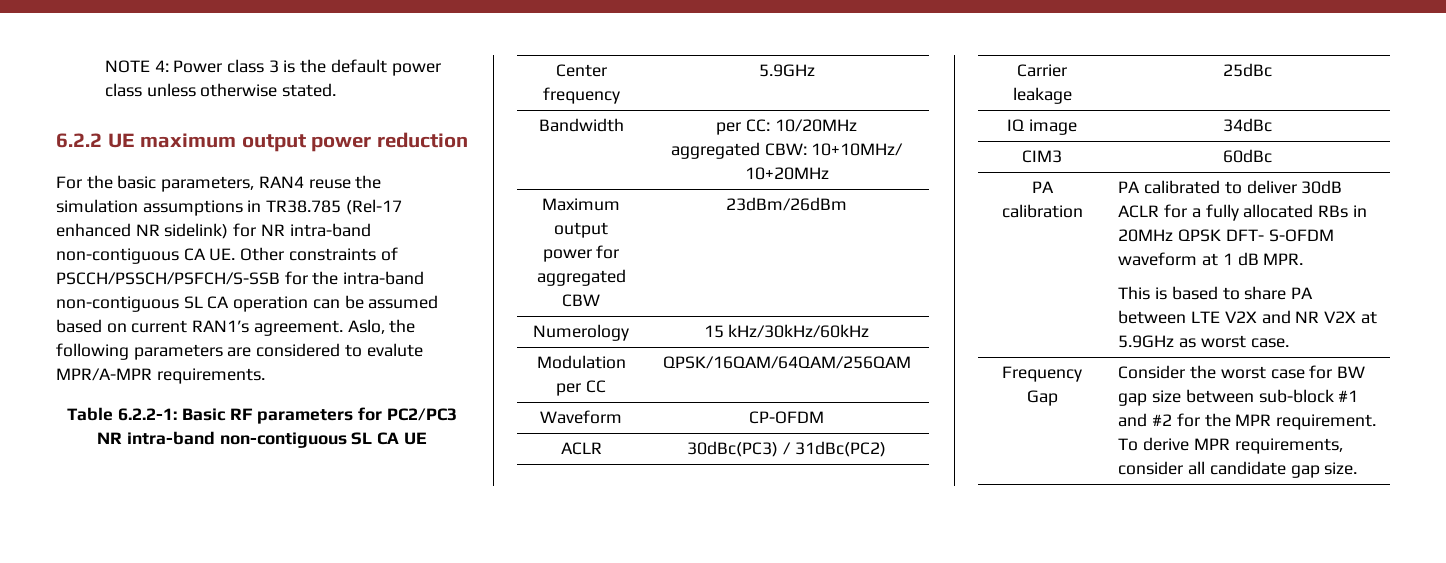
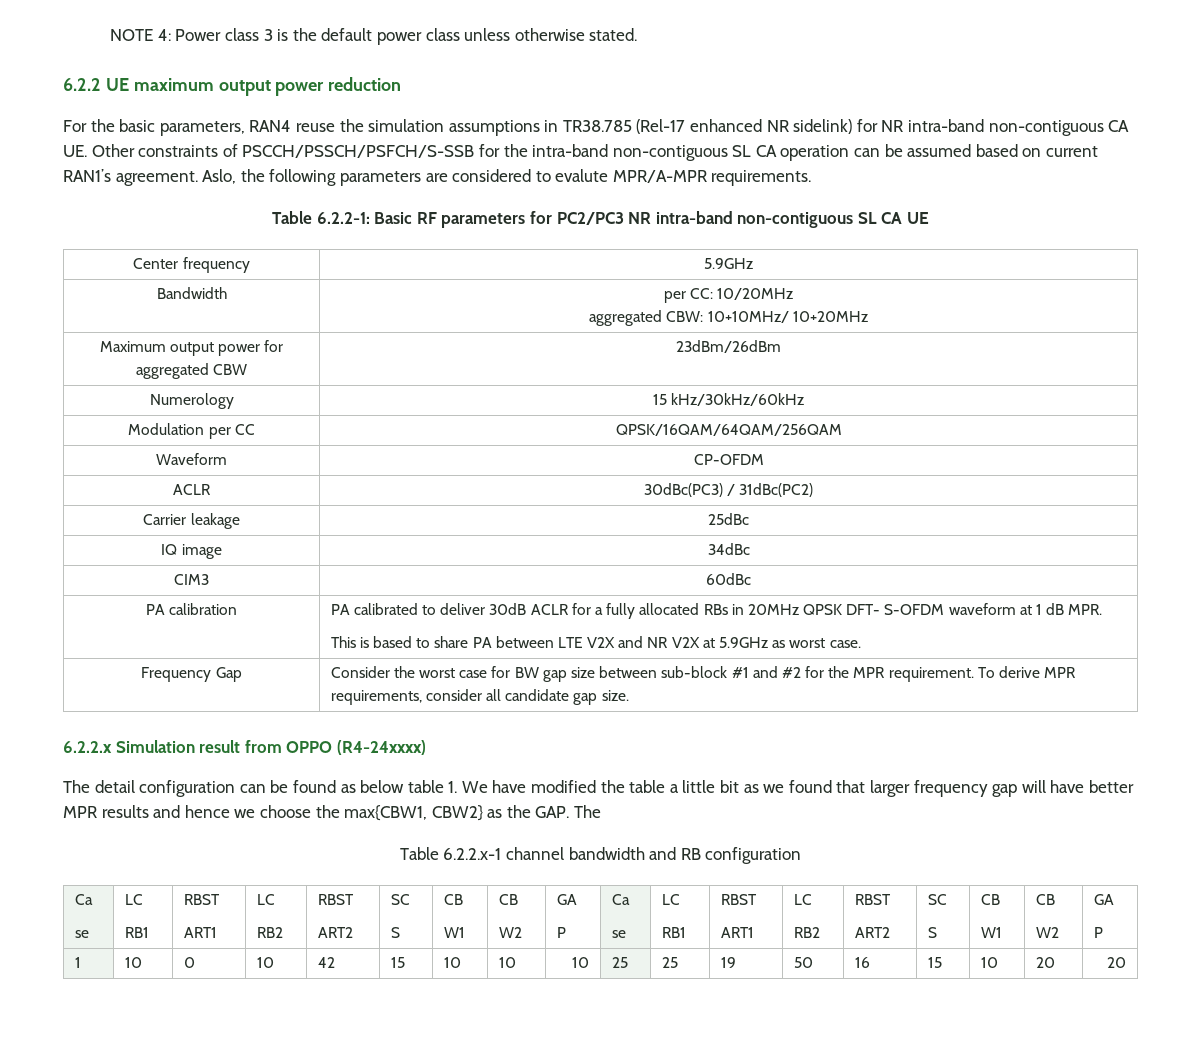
+ 6.2.2.x Simulation result from OPPO (R4-24xxxx)
+ The detail configuration can be found as below table 1. We have modified the table a little bit as we found that larger frequency gap will have better MPR results and hence we choose the max{CBW1, CBW2} as the GAP. The
+ Table 6.2.2.x-1 channel bandwidth and RB configuration
+ Ca
+ se | LC
+ RB1 | RBST
+ ART1 | LC
+ RB2 | RBST
+ ART2 | SC
+ S | CB
+ W1 | CB
+ W2 | GA
+ P | Ca
+ se | LC
+ RB1 | RBST
+ ART1 | LC
+ RB2 | RBST
+ ART2 | SC
+ S | CB
+ W1 | CB
+ W2 | GA
+ P
+ 1 | 10 | 0 | 10 | 42 | 15 | 10 | 10 | 10 | 25 | 25 | 19 | 50 | 16 | 15 | 10 | 20 | 20

